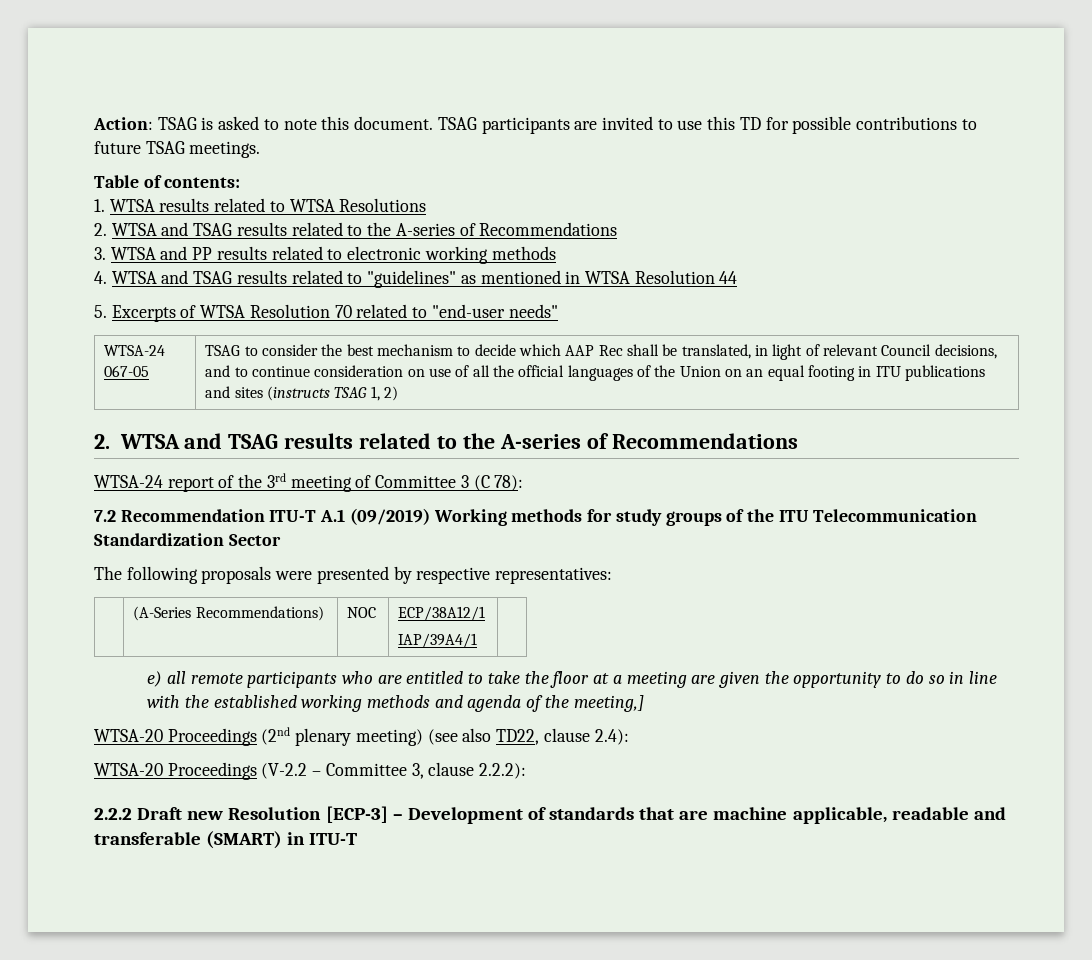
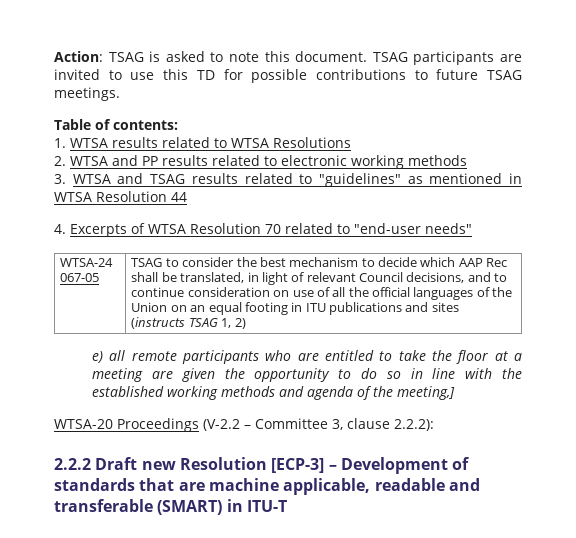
  1. WTSA results related to WTSA Resolutions
- 2. WTSA and TSAG results related to the A-series of Recommendations
- 3. WTSA and PP results related to electronic working methods
+ 2. WTSA and PP results related to electronic working methods
- 4. WTSA and TSAG results related to "guidelines" as mentioned in WTSA Resolution 44
+ 3. WTSA and TSAG results related to "guidelines" as mentioned in WTSA Resolution 44
- 5. Excerpts of WTSA Resolution 70 related to "end-user needs"
+ 4. Excerpts of WTSA Resolution 70 related to "end-user needs"
  TSAG to consider the best mechanism to decide which AAP Rec shall be translated, in light of relevant Council decisions, and to continue consideration on use of all the official languages of the Union on an equal footing in ITU publications and sites (instructs TSAG 1, 2)
- 2. WTSA and TSAG results related to the A-series of Recommendations
- WTSA-24 report of the 3rd meeting of Committee 3 (C 78):
- 7.2 Recommendation ITU-T A.1 (09/2019) Working methods for study groups of the ITU Telecommunication Standardization Sector
- The following proposals were presented by respective representatives:
- | (A-Series Recommendations) | NOC | ECP/38A12/1
- IAP/39A4/1 |
- WTSA-20 Proceedings (2nd plenary meeting) (see also TD22, clause 2.4):

